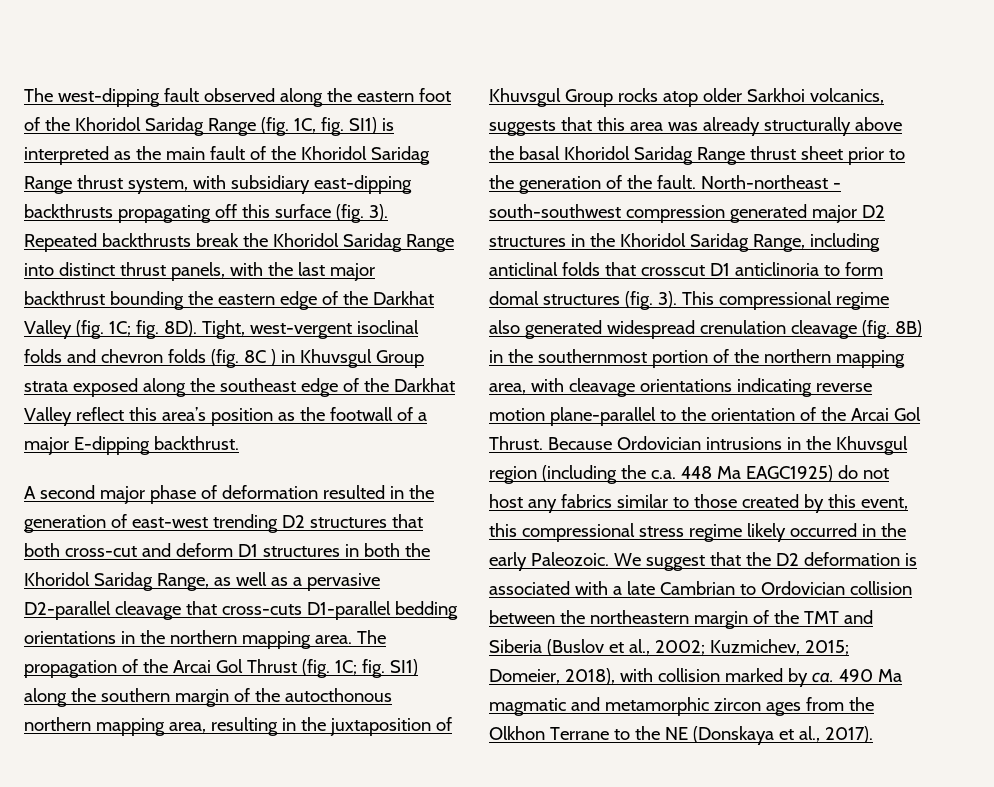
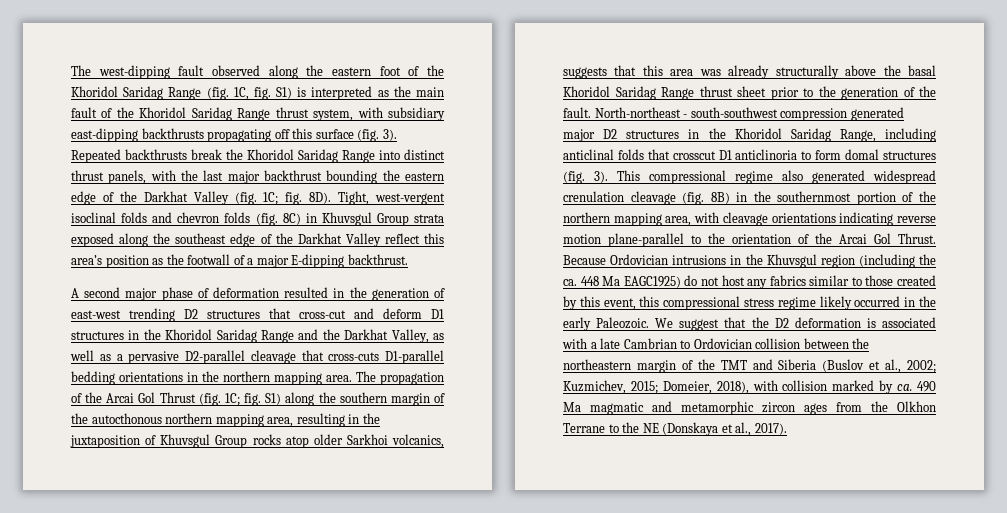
- The west-dipping fault observed along the eastern foot of the Khoridol Saridag Range (fig. 1C, fig. SI1) is interpreted as the main fault of the Khoridol Saridag Range thrust system, with subsidiary east-dipping backthrusts propagating off this surface (fig. 3).
+ The west-dipping fault observed along the eastern foot of the Khoridol Saridag Range (fig. 1C, fig. S1) is interpreted as the main fault of the Khoridol Saridag Range thrust system, with subsidiary east-dipping backthrusts propagating off this surface (fig. 3).
- Tight, west-vergent isoclinal folds and chevron folds (fig. 8C ) in Khuvsgul Group strata exposed along the southeast edge of the Darkhat Valley reflect this area’s position as the footwall of a major E-dipping backthrust.
+ Tight, west-vergent isoclinal folds and chevron folds (fig. 8C) in Khuvsgul Group strata exposed along the southeast edge of the Darkhat Valley reflect this area’s position as the footwall of a major E-dipping backthrust.
- A second major phase of deformation resulted in the generation of east-west trending D2 structures that both cross-cut and deform D1 structures in both the Khoridol Saridag Range, as well as a pervasive D2-parallel cleavage that cross-cuts D1-parallel bedding orientations in the northern mapping area.
+ A second major phase of deformation resulted in the generation of east-west trending D2 structures that cross-cut and deform D1 structures in the Khoridol Saridag Range and the Darkhat Valley, as well as a pervasive D2-parallel cleavage that cross-cuts D1-parallel bedding orientations in the northern mapping area.
- The propagation of the Arcai Gol Thrust (fig. 1C; fig. SI1) along the southern margin of the autocthonous northern mapping area, resulting in the juxtaposition of Khuvsgul Group rocks atop older Sarkhoi volcanics, suggests that this area was already structurally above the basal Khoridol Saridag Range thrust sheet prior to the generation of the fault.
+ The propagation of the Arcai Gol Thrust (fig. 1C; fig. S1) along the southern margin of the autocthonous northern mapping area, resulting in the juxtaposition of Khuvsgul Group rocks atop older Sarkhoi volcanics, suggests that this area was already structurally above the basal Khoridol Saridag Range thrust sheet prior to the generation of the fault.
- Because Ordovician intrusions in the Khuvsgul region (including the c.a. 448 Ma EAGC1925) do not host any fabrics similar to those created by this event, this compressional stress regime likely occurred in the early Paleozoic.
+ Because Ordovician intrusions in the Khuvsgul region (including the ca. 448 Ma EAGC1925) do not host any fabrics similar to those created by this event, this compressional stress regime likely occurred in the early Paleozoic.

